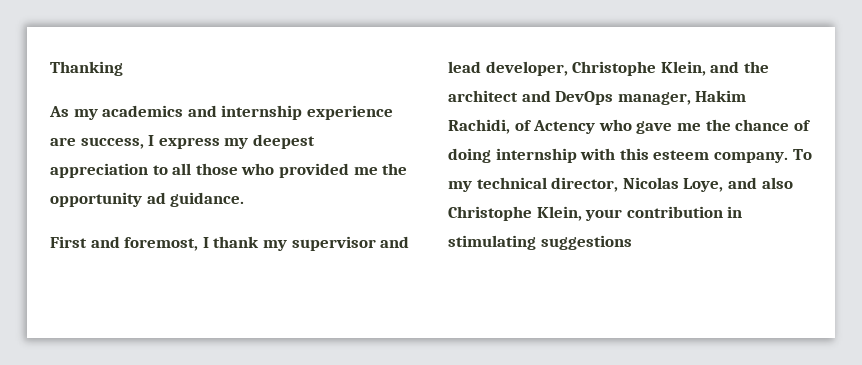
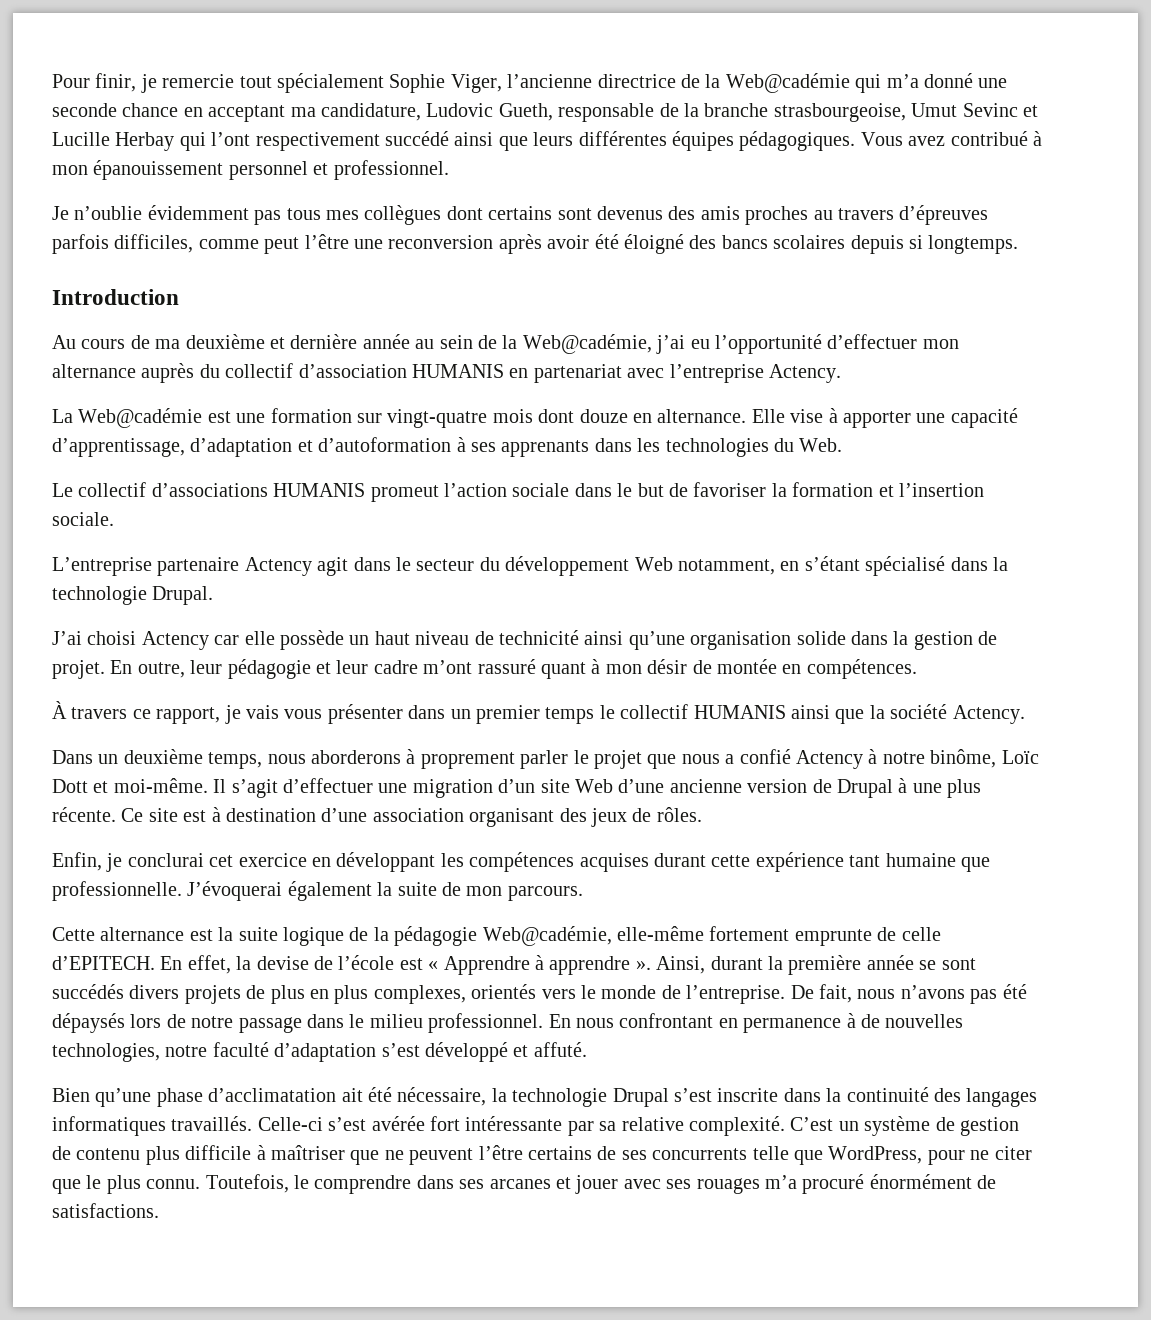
- Thanking
- As my academics and internship experience are success, I express my deepest appreciation to all those who provided me the opportunity ad guidance.
- First and foremost, I thank my supervisor and lead developer, Christophe Klein, and the architect and DevOps manager, Hakim Rachidi, of Actency who gave me the chance of doing internship with this esteem company. To my technical director, Nicolas Loye, and also Christophe Klein, your contribution in stimulating suggestions
+ Pour finir, je remercie tout spécialement Sophie Viger, l’ancienne directrice de la Web@cadémie qui m’a donné une seconde chance en acceptant ma candidature, Ludovic Gueth, responsable de la branche strasbourgeoise, Umut Sevinc et Lucille Herbay qui l’ont respectivement succédé ainsi que leurs différentes équipes pédagogiques. Vous avez contribué à mon épanouissement personnel et professionnel.
+ Je n’oublie évidemment pas tous mes collègues dont certains sont devenus des amis proches au travers d’épreuves parfois difficiles, comme peut l’être une reconversion après avoir été éloigné des bancs scolaires depuis si longtemps.
+ Introduction
+ Au cours de ma deuxième et dernière année au sein de la Web@cadémie, j’ai eu l’opportunité d’effectuer mon alternance auprès du collectif d’association HUMANIS en partenariat avec l’entreprise Actency.
+ La Web@cadémie est une formation sur vingt-quatre mois dont douze en alternance. Elle vise à apporter une capacité d’apprentissage, d’adaptation et d’autoformation à ses apprenants dans les technologies du Web.
+ Le collectif d’associations HUMANIS promeut l’action sociale dans le but de favoriser la formation et l’insertion sociale.
+ L’entreprise partenaire Actency agit dans le secteur du développement Web notamment, en s’étant spécialisé dans la technologie Drupal.
+ J’ai choisi Actency car elle possède un haut niveau de technicité ainsi qu’une organisation solide dans la gestion de projet. En outre, leur pédagogie et leur cadre m’ont rassuré quant à mon désir de montée en compétences.
+ À travers ce rapport, je vais vous présenter dans un premier temps le collectif HUMANIS ainsi que la société Actency.
+ Dans un deuxième temps, nous aborderons à proprement parler le projet que nous a confié Actency à notre binôme, Loïc Dott et moi-même. Il s’agit d’effectuer une migration d’un site Web d’une ancienne version de Drupal à une plus récente. Ce site est à destination d’une association organisant des jeux de rôles.
+ Enfin, je conclurai cet exercice en développant les compétences acquises durant cette expérience tant humaine que professionnelle. J’évoquerai également la suite de mon parcours.
+ Cette alternance est la suite logique de la pédagogie Web@cadémie, elle-même fortement emprunte de celle d’EPITECH. En effet, la devise de l’école est « Apprendre à apprendre ». Ainsi, durant la première année se sont succédés divers projets de plus en plus complexes, orientés vers le monde de l’entreprise. De fait, nous n’avons pas été dépaysés lors de notre passage dans le milieu professionnel. En nous confrontant en permanence à de nouvelles technologies, notre faculté d’adaptation s’est développé et affuté.
+ Bien qu’une phase d’acclimatation ait été nécessaire, la technologie Drupal s’est inscrite dans la continuité des langages informatiques travaillés. Celle-ci s’est avérée fort intéressante par sa relative complexité. C’est un système de gestion de contenu plus difficile à maîtriser que ne peuvent l’être certains de ses concurrents telle que WordPress, pour ne citer que le plus connu. Toutefois, le comprendre dans ses arcanes et jouer avec ses rouages m’a procuré énormément de satisfactions.

